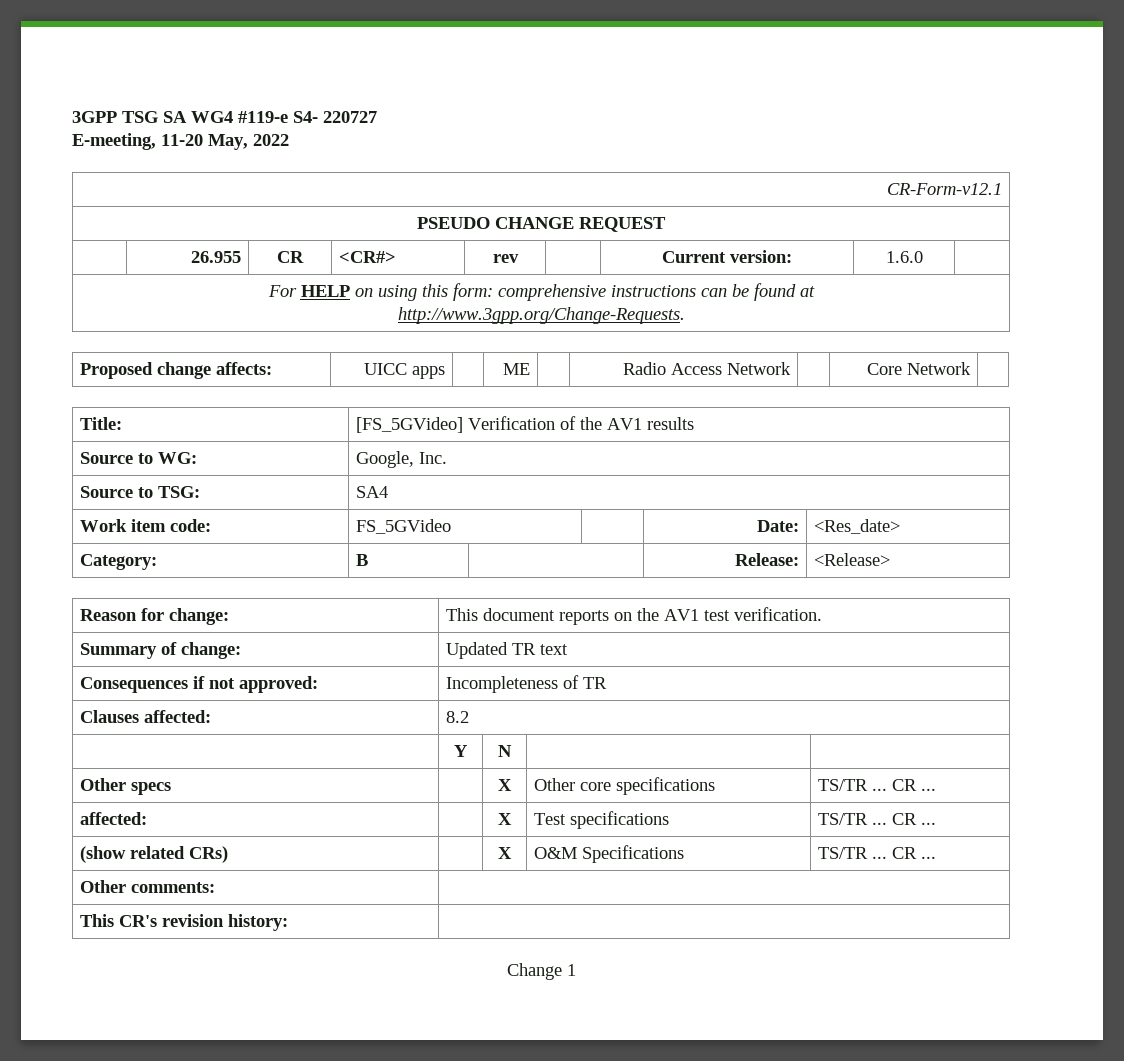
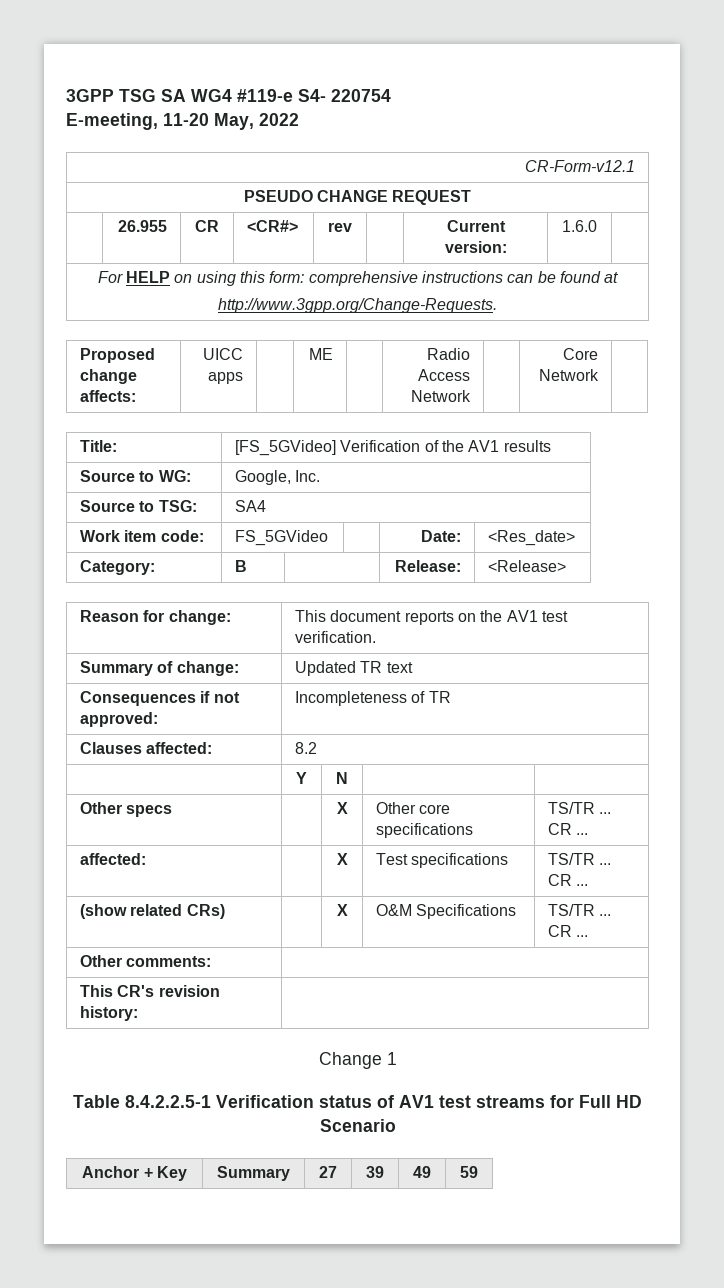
- 3GPP TSG SA WG4 #119-e S4- 220727
+ 3GPP TSG SA WG4 #119-e S4- 220754
+ Table 8.4.2.2.5-1 Verification status of AV1 test streams for Full HD Scenario
+ Anchor + Key | Summary | 27 | 39 | 49 | 59

